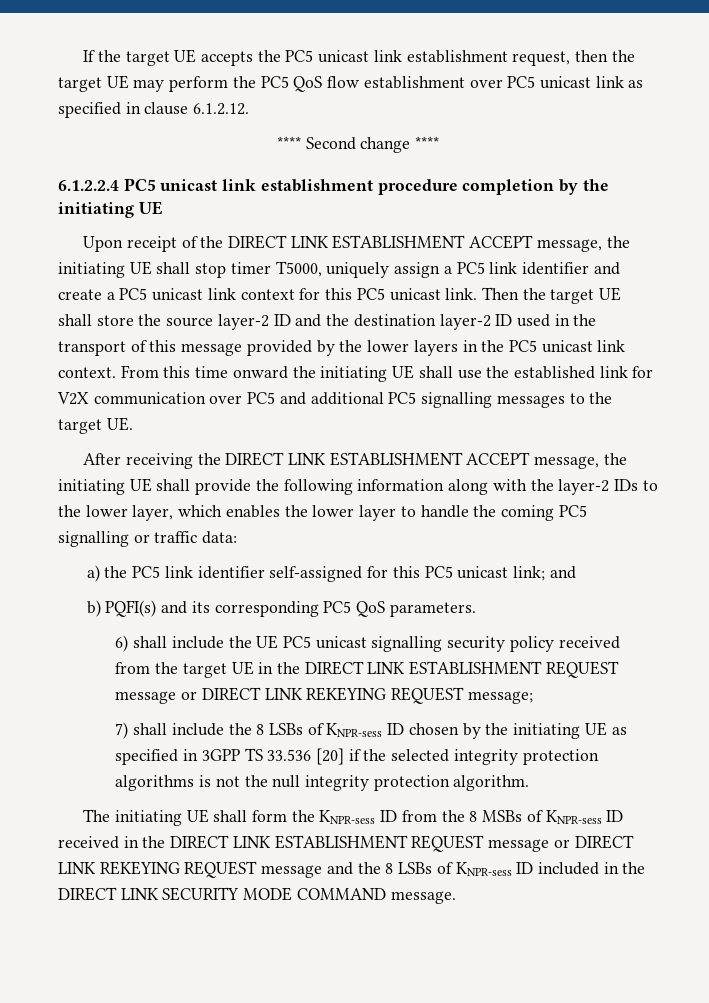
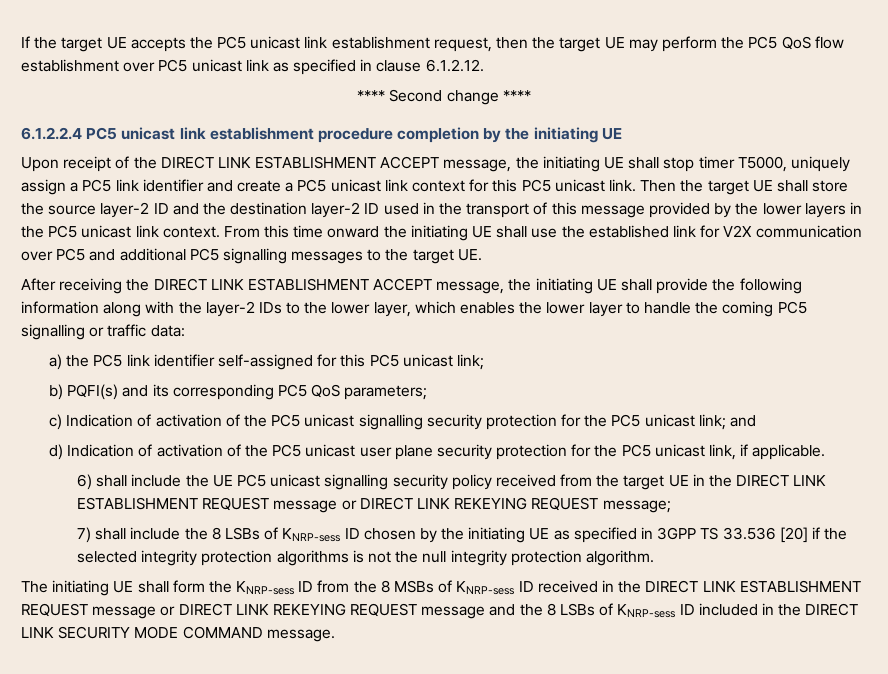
- a) the PC5 link identifier self-assigned for this PC5 unicast link; and
+ a) the PC5 link identifier self-assigned for this PC5 unicast link;
- b) PQFI(s) and its corresponding PC5 QoS parameters.
+ b) PQFI(s) and its corresponding PC5 QoS parameters;
+ c) Indication of activation of the PC5 unicast signalling security protection for the PC5 unicast link; and
+ d) Indication of activation of the PC5 unicast user plane security protection for the PC5 unicast link, if applicable.
- 7) shall include the 8 LSBs of KNPR-sess ID chosen by the initiating UE as specified in 3GPP TS 33.536 [20] if the selected integrity protection algorithms is not the null integrity protection algorithm.
+ 7) shall include the 8 LSBs of KNRP-sess ID chosen by the initiating UE as specified in 3GPP TS 33.536 [20] if the selected integrity protection algorithms is not the null integrity protection algorithm.
- The initiating UE shall form the KNPR-sess ID from the 8 MSBs of KNPR-sess ID received in the DIRECT LINK ESTABLISHMENT REQUEST message or DIRECT LINK REKEYING REQUEST message and the 8 LSBs of KNPR-sess ID included in the DIRECT LINK SECURITY MODE COMMAND message.
+ The initiating UE shall form the KNRP-sess ID from the 8 MSBs of KNRP-sess ID received in the DIRECT LINK ESTABLISHMENT REQUEST message or DIRECT LINK REKEYING REQUEST message and the 8 LSBs of KNRP-sess ID included in the DIRECT LINK SECURITY MODE COMMAND message.

